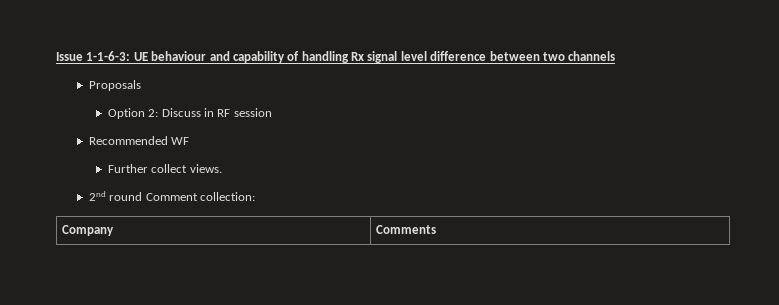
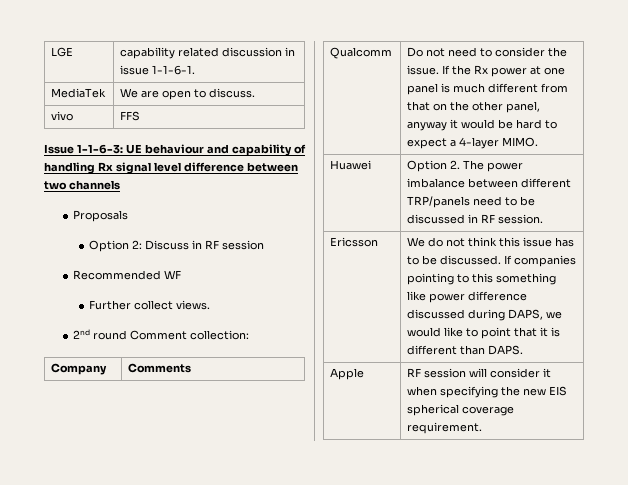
+ LGE | capability related discussion in issue 1-1-6-1.
+ MediaTek | We are open to discuss.
+ vivo | FFS
+ Qualcomm | Do not need to consider the issue. If the Rx power at one panel is much different from that on the other panel, anyway it would be hard to expect a 4-layer MIMO.
+ Huawei | Option 2. The power imbalance between different TRP/panels need to be discussed in RF session.
+ Ericsson | We do not think this issue has to be discussed. If companies pointing to this something like power difference discussed during DAPS, we would like to point that it is different than DAPS.
+ Apple | RF session will consider it when specifying the new EIS spherical coverage requirement.

